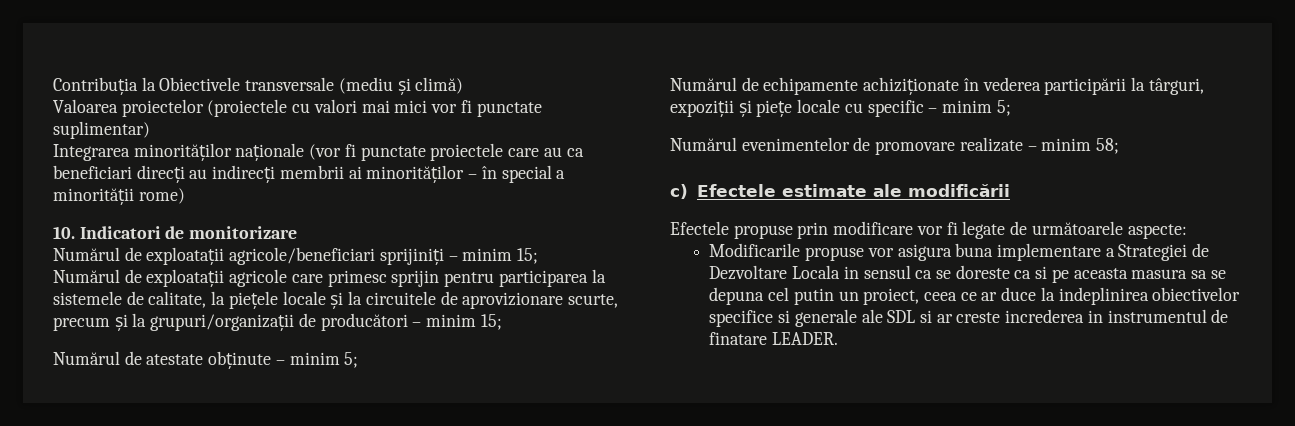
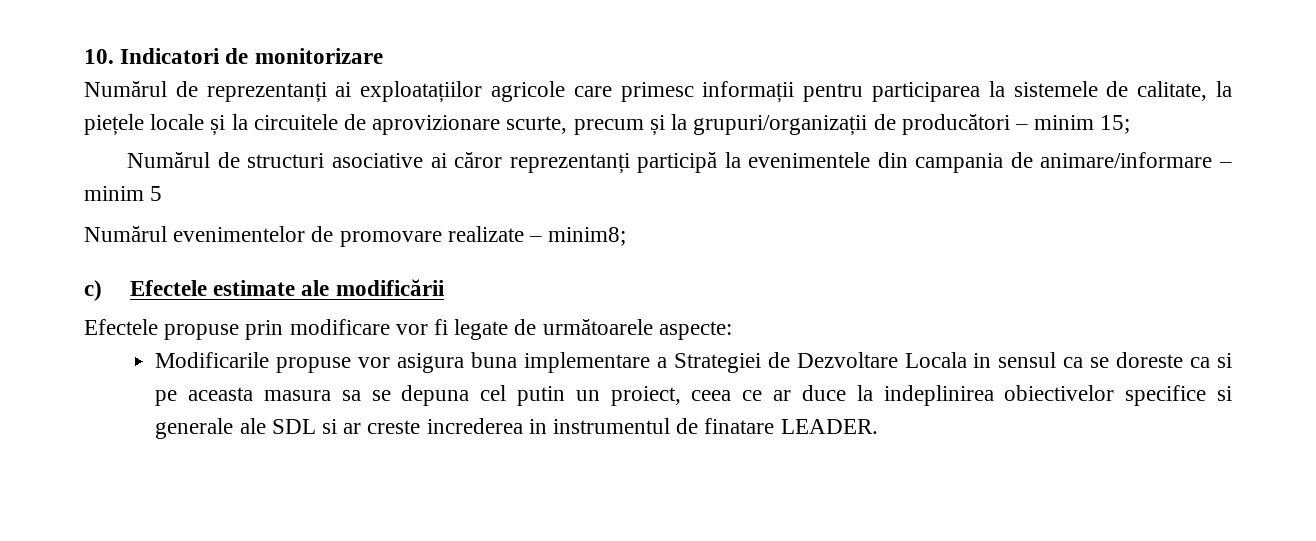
- Contribuția la Obiectivele transversale (mediu și climă)
- Valoarea proiectelor (proiectele cu valori mai mici vor fi punctate suplimentar)
- Integrarea minorităților naționale (vor fi punctate proiectele care au ca beneficiari direcți au indirecți membrii ai minorităților – în special a minorității rome)
- Numărul de exploatații agricole/beneficiari sprijiniți – minim 15;
- Numărul de exploatații agricole care primesc sprijin pentru participarea la sistemele de calitate, la piețele locale și la circuitele de aprovizionare scurte, precum și la grupuri/organizații de producători – minim 15;
+ Numărul de reprezentanți ai exploatațiilor agricole care primesc informații pentru participarea la sistemele de calitate, la piețele locale și la circuitele de aprovizionare scurte, precum și la grupuri/organizații de producători – minim 15;
- Numărul de atestate obținute – minim 5;
- Numărul de echipamente achiziționate în vederea participării la târguri, expoziții și piețe locale cu specific – minim 5;
+ Numărul de structuri asociative ai căror reprezentanți participă la evenimentele din campania de animare/informare – minim 5
- Numărul evenimentelor de promovare realizate – minim 58;
+ Numărul evenimentelor de promovare realizate – minim8;

